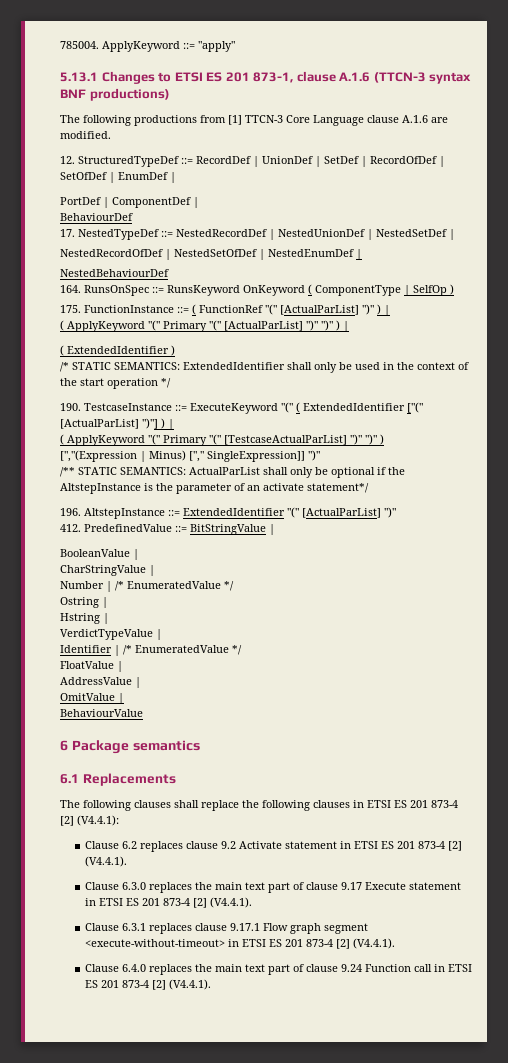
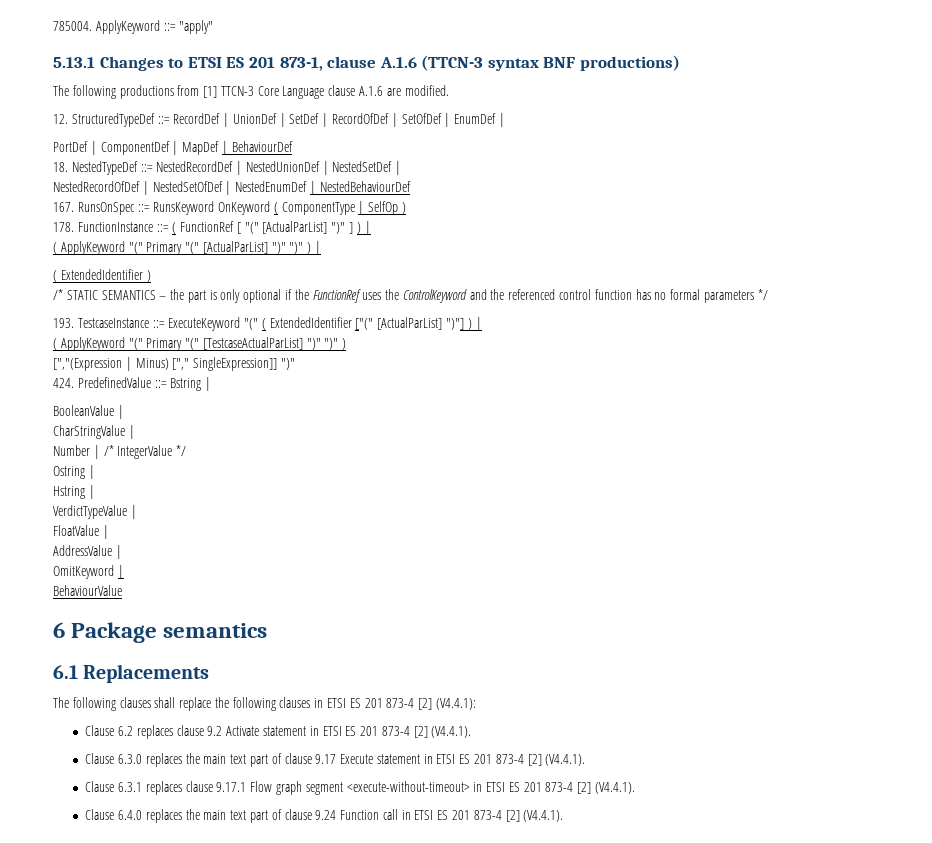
- PortDef | ComponentDef |
- BehaviourDef
+ PortDef | ComponentDef | MapDef | BehaviourDef
- 17. NestedTypeDef ::= NestedRecordDef | NestedUnionDef | NestedSetDef |
+ 18. NestedTypeDef ::= NestedRecordDef | NestedUnionDef | NestedSetDef |
- NestedRecordOfDef | NestedSetOfDef | NestedEnumDef |
- NestedBehaviourDef
+ NestedRecordOfDef | NestedSetOfDef | NestedEnumDef | NestedBehaviourDef
- 164. RunsOnSpec ::= RunsKeyword OnKeyword ( ComponentType | SelfOp )
+ 167. RunsOnSpec ::= RunsKeyword OnKeyword ( ComponentType | SelfOp )
- 175. FunctionInstance ::= ( FunctionRef "(" [ActualParList] ")" ) |
+ 178. FunctionInstance ::= ( FunctionRef [ "(" [ActualParList] ")" ] ) |
- /* STATIC SEMANTICS: ExtendedIdentifier shall only be used in the context of the start operation */
- 190. TestcaseInstance ::= ExecuteKeyword "(" ( ExtendedIdentifier ["(" [ActualParList] ")"] ) |
+ /* STATIC SEMANTICS – the part is only optional if the FunctionRef uses the ControlKeyword and the referenced control function has no formal parameters */
+ 193. TestcaseInstance ::= ExecuteKeyword "(" ( ExtendedIdentifier ["(" [ActualParList] ")"] ) |
- /** STATIC SEMANTICS: ActualParList shall only be optional if the AltstepInstance is the parameter of an activate statement*/
- 196. AltstepInstance ::= ExtendedIdentifier "(" [ActualParList] ")"
- 412. PredefinedValue ::= BitStringValue |
+ 424. PredefinedValue ::= Bstring |
- Number | /* EnumeratedValue */
+ Number | /* IntegerValue */
- Identifier | /* EnumeratedValue */
- OmitValue |
+ OmitKeyword |

